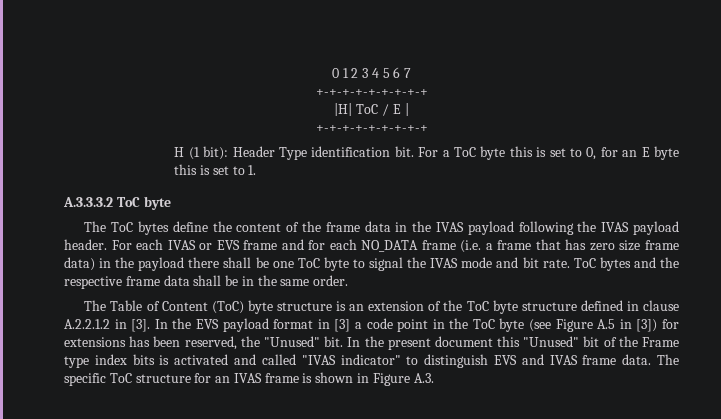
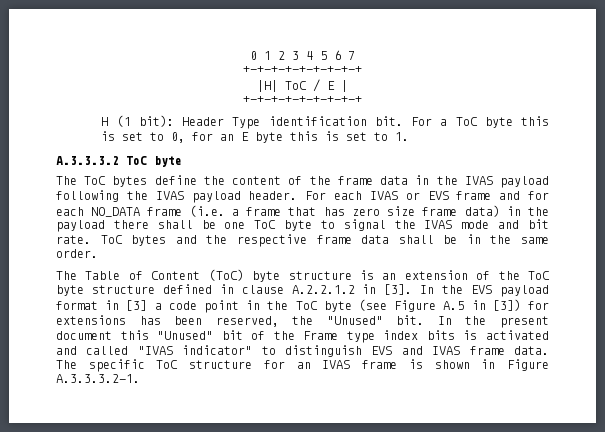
- The specific ToC structure for an IVAS frame is shown in Figure A.3.
+ The specific ToC structure for an IVAS frame is shown in Figure A.3.3.3.2-1.

